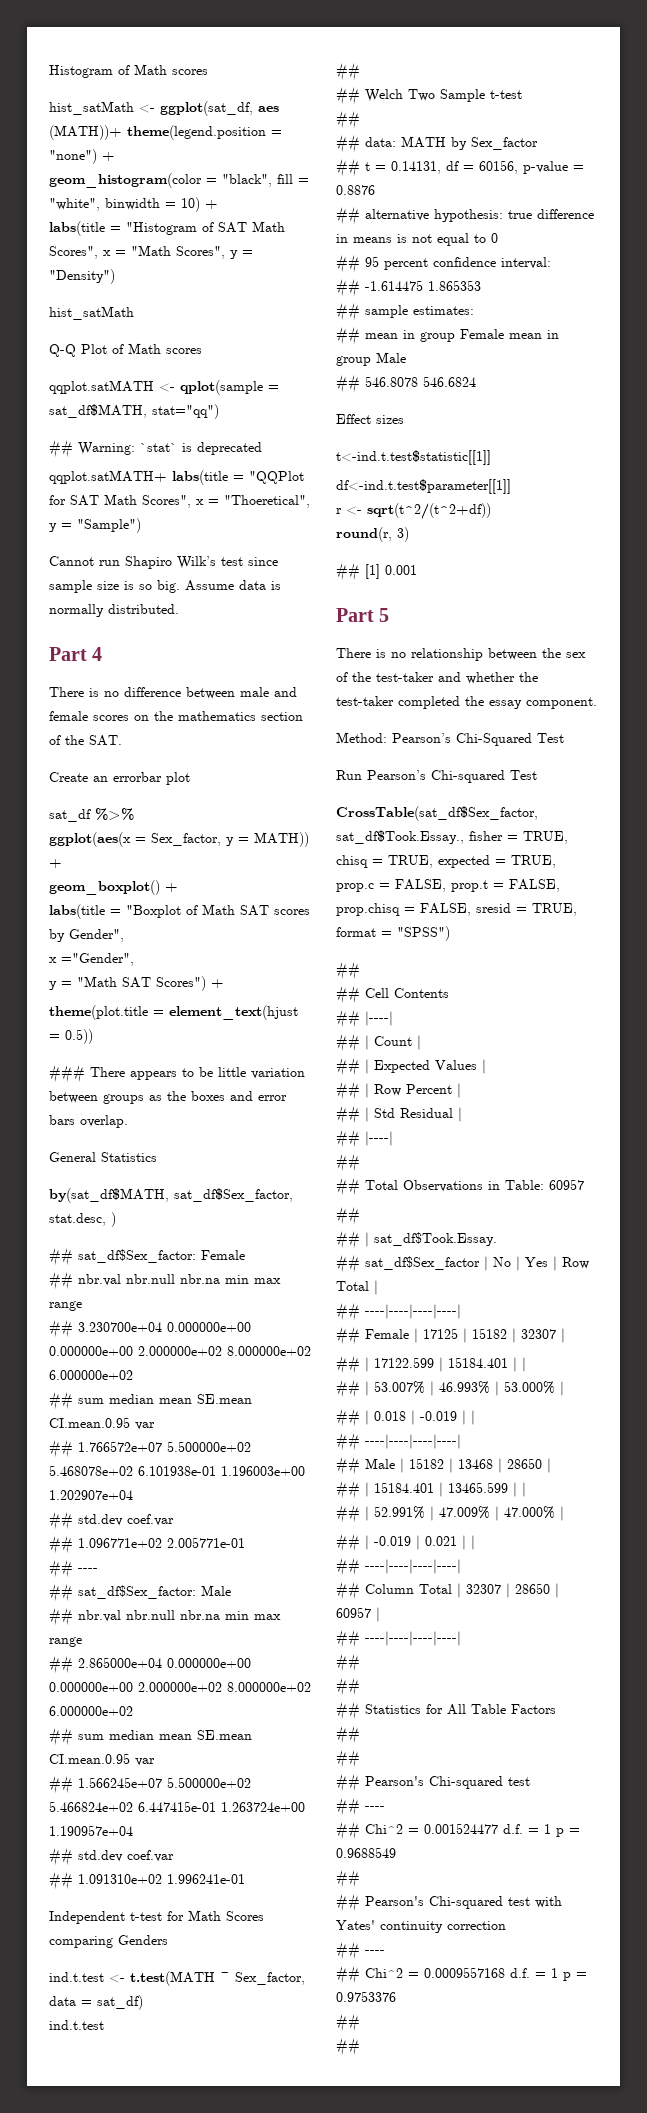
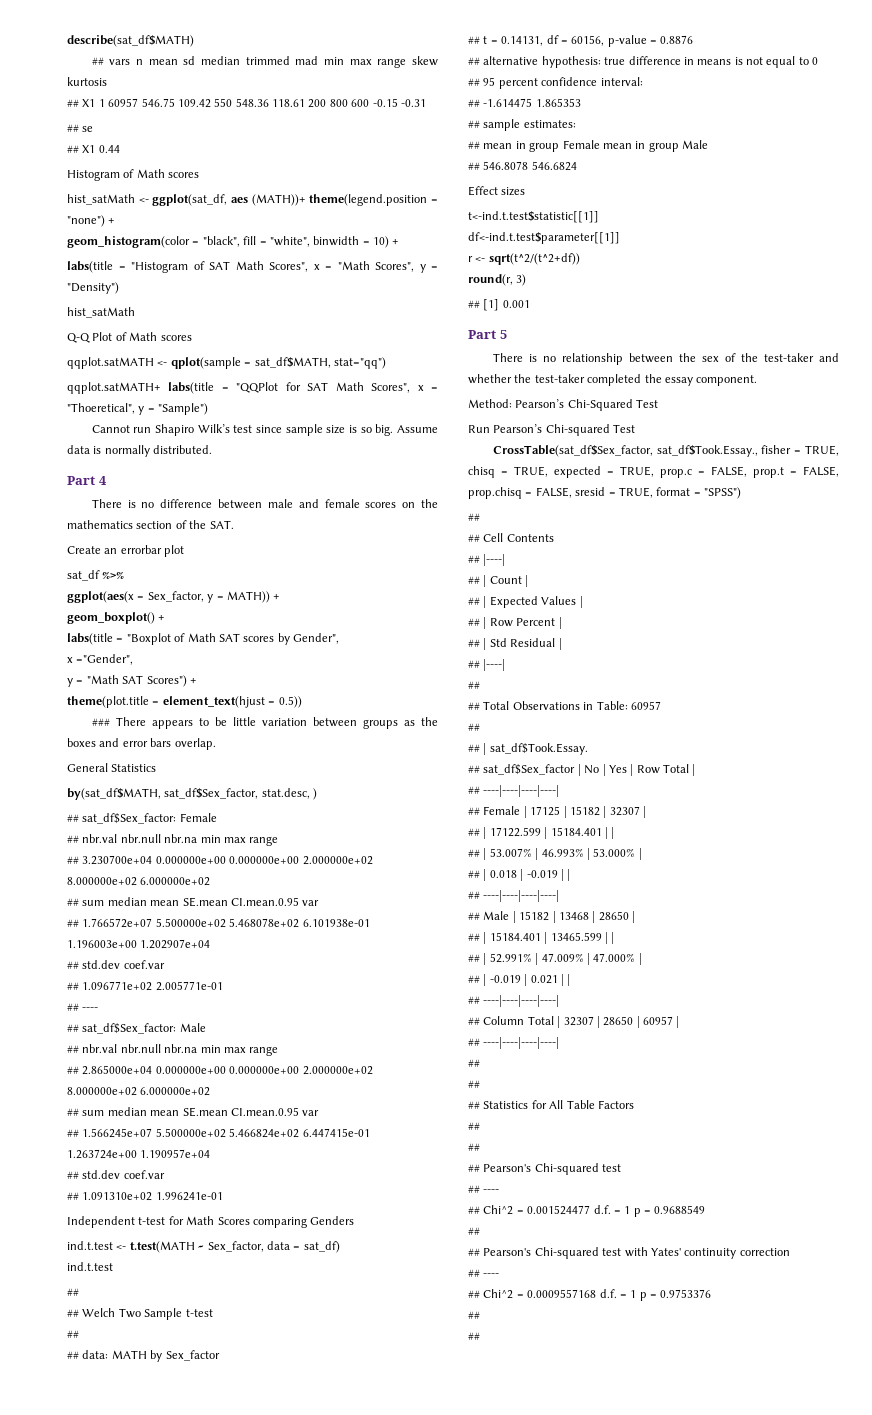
+ describe(sat_df$MATH)
+ ## vars n mean sd median trimmed mad min max range skew kurtosis
+ ## X1 1 60957 546.75 109.42 550 548.36 118.61 200 800 600 -0.15 -0.31
+ ## se
+ ## X1 0.44
- ## Warning: `stat` is deprecated

